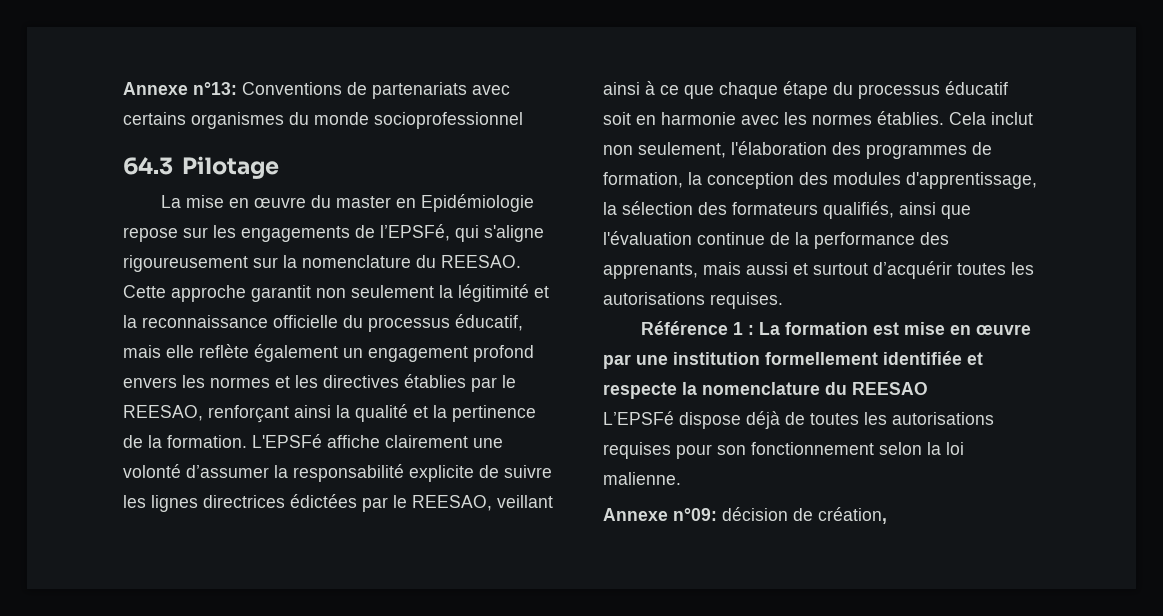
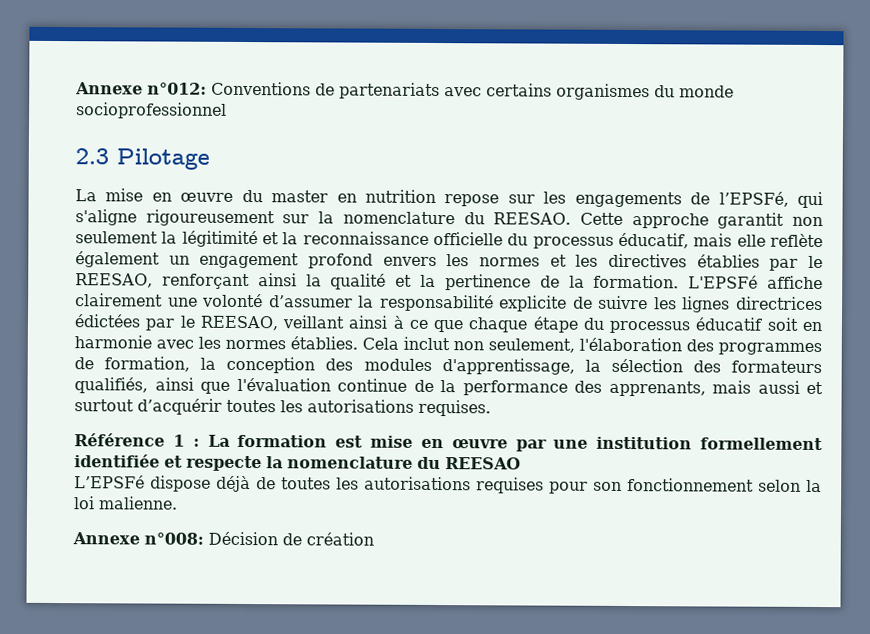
- Annexe n°13: Conventions de partenariats avec certains organismes du monde socioprofessionnel
+ Annexe n°012: Conventions de partenariats avec certains organismes du monde socioprofessionnel
- 64.3 Pilotage
+ 2.3 Pilotage
- La mise en œuvre du master en Epidémiologie repose sur les engagements de l’EPSFé, qui s'aligne rigoureusement sur la nomenclature du REESAO.
+ La mise en œuvre du master en nutrition repose sur les engagements de l’EPSFé, qui s'aligne rigoureusement sur la nomenclature du REESAO.
- Annexe n°09: décision de création,
+ Annexe n°008: Décision de création

